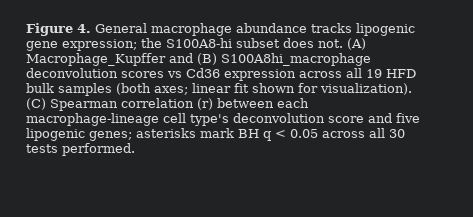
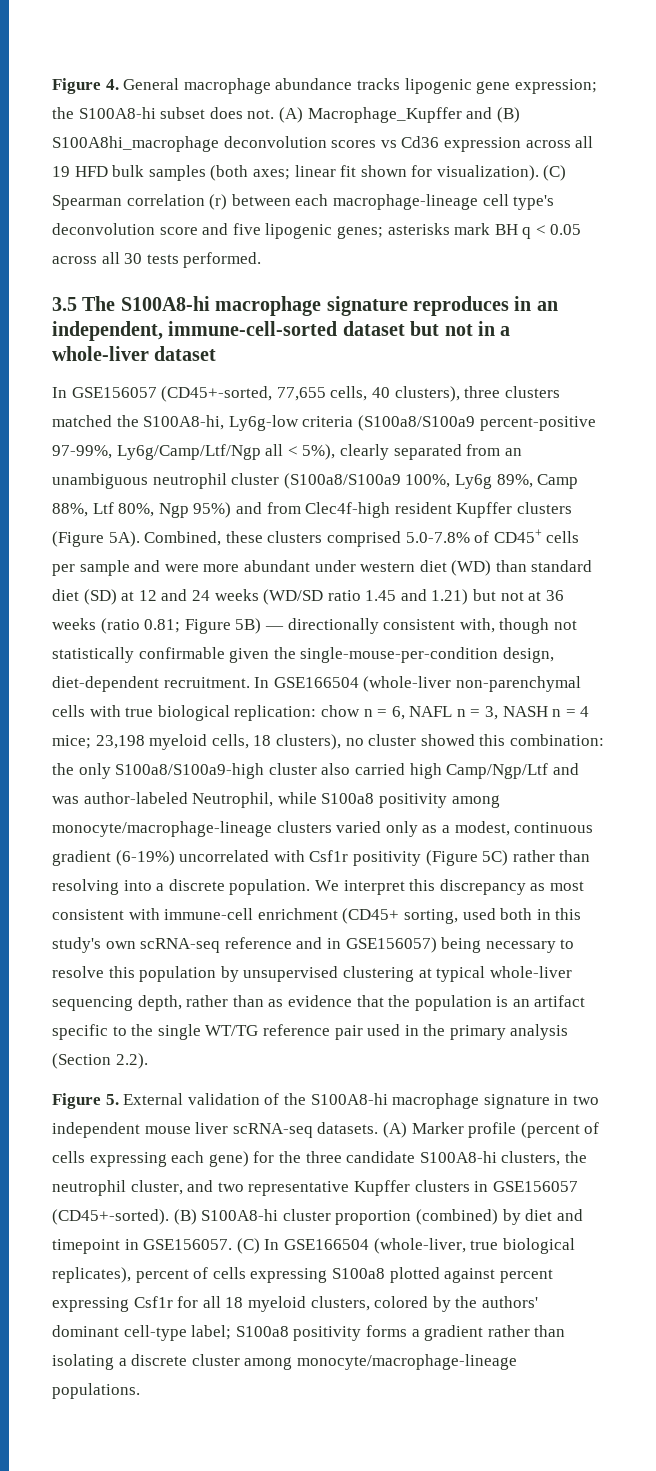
+ 3.5 The S100A8-hi macrophage signature reproduces in an independent, immune-cell-sorted dataset but not in a whole-liver dataset
+ In GSE156057 (CD45+-sorted, 77,655 cells, 40 clusters), three clusters matched the S100A8-hi, Ly6g-low criteria (S100a8/S100a9 percent-positive 97-99%, Ly6g/Camp/Ltf/Ngp all < 5%), clearly separated from an unambiguous neutrophil cluster (S100a8/S100a9 100%, Ly6g 89%, Camp 88%, Ltf 80%, Ngp 95%) and from Clec4f-high resident Kupffer clusters (Figure 5A). Combined, these clusters comprised 5.0-7.8% of CD45+ cells per sample and were more abundant under western diet (WD) than standard diet (SD) at 12 and 24 weeks (WD/SD ratio 1.45 and 1.21) but not at 36 weeks (ratio 0.81; Figure 5B) — directionally consistent with, though not statistically confirmable given the single-mouse-per-condition design, diet-dependent recruitment. In GSE166504 (whole-liver non-parenchymal cells with true biological replication: chow n = 6, NAFL n = 3, NASH n = 4 mice; 23,198 myeloid cells, 18 clusters), no cluster showed this combination: the only S100a8/S100a9-high cluster also carried high Camp/Ngp/Ltf and was author-labeled Neutrophil, while S100a8 positivity among monocyte/macrophage-lineage clusters varied only as a modest, continuous gradient (6-19%) uncorrelated with Csf1r positivity (Figure 5C) rather than resolving into a discrete population. We interpret this discrepancy as most consistent with immune-cell enrichment (CD45+ sorting, used both in this study's own scRNA-seq reference and in GSE156057) being necessary to resolve this population by unsupervised clustering at typical whole-liver sequencing depth, rather than as evidence that the population is an artifact specific to the single WT/TG reference pair used in the primary analysis (Section 2.2).
+ Figure 5. External validation of the S100A8-hi macrophage signature in two independent mouse liver scRNA-seq datasets. (A) Marker profile (percent of cells expressing each gene) for the three candidate S100A8-hi clusters, the neutrophil cluster, and two representative Kupffer clusters in GSE156057 (CD45+-sorted). (B) S100A8-hi cluster proportion (combined) by diet and timepoint in GSE156057. (C) In GSE166504 (whole-liver, true biological replicates), percent of cells expressing S100a8 plotted against percent expressing Csf1r for all 18 myeloid clusters, colored by the authors' dominant cell-type label; S100a8 positivity forms a gradient rather than isolating a discrete cluster among monocyte/macrophage-lineage populations.

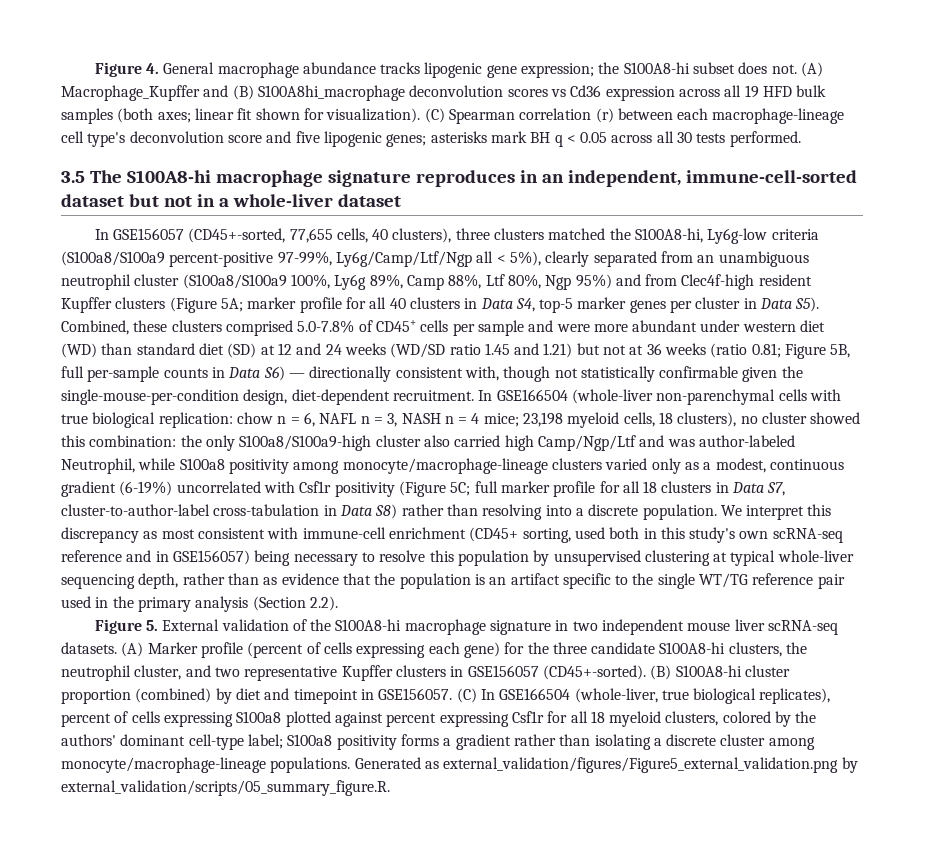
- In GSE156057 (CD45+-sorted, 77,655 cells, 40 clusters), three clusters matched the S100A8-hi, Ly6g-low criteria (S100a8/S100a9 percent-positive 97-99%, Ly6g/Camp/Ltf/Ngp all < 5%), clearly separated from an unambiguous neutrophil cluster (S100a8/S100a9 100%, Ly6g 89%, Camp 88%, Ltf 80%, Ngp 95%) and from Clec4f-high resident Kupffer clusters (Figure 5A). Combined, these clusters comprised 5.0-7.8% of CD45+ cells per sample and were more abundant under western diet (WD) than standard diet (SD) at 12 and 24 weeks (WD/SD ratio 1.45 and 1.21) but not at 36 weeks (ratio 0.81;
+ In GSE156057 (CD45+-sorted, 77,655 cells, 40 clusters), three clusters matched the S100A8-hi, Ly6g-low criteria (S100a8/S100a9 percent-positive 97-99%, Ly6g/Camp/Ltf/Ngp all < 5%), clearly separated from an unambiguous neutrophil cluster (S100a8/S100a9 100%, Ly6g 89%, Camp 88%, Ltf 80%, Ngp 95%) and from Clec4f-high resident Kupffer clusters (Figure 5A; marker profile for all 40 clusters in Data S4, top-5 marker genes per cluster in Data S5). Combined, these clusters comprised 5.0-7.8% of CD45+ cells per sample and were more abundant under western diet (WD) than standard diet (SD) at 12 and 24 weeks (WD/SD ratio 1.45 and 1.21) but not at 36 weeks (ratio 0.81;
- Figure 5B) — directionally consistent with, though not statistically confirmable given the single-mouse-per-condition design, diet-dependent recruitment.
+ Figure 5B, full per-sample counts in Data S6) — directionally consistent with, though not statistically confirmable given the single-mouse-per-condition design, diet-dependent recruitment.
- the only S100a8/S100a9-high cluster also carried high Camp/Ngp/Ltf and was author-labeled Neutrophil, while S100a8 positivity among monocyte/macrophage-lineage clusters varied only as a modest, continuous gradient (6-19%) uncorrelated with Csf1r positivity (Figure 5C) rather than resolving into a discrete population.
+ the only S100a8/S100a9-high cluster also carried high Camp/Ngp/Ltf and was author-labeled Neutrophil, while S100a8 positivity among monocyte/macrophage-lineage clusters varied only as a modest, continuous gradient (6-19%) uncorrelated with Csf1r positivity (Figure 5C; full marker profile for all 18 clusters in Data S7, cluster-to-author-label cross-tabulation in Data S8) rather than resolving into a discrete population.
+ Generated as external_validation/figures/Figure5_external_validation.png by external_validation/scripts/05_summary_figure.R.

